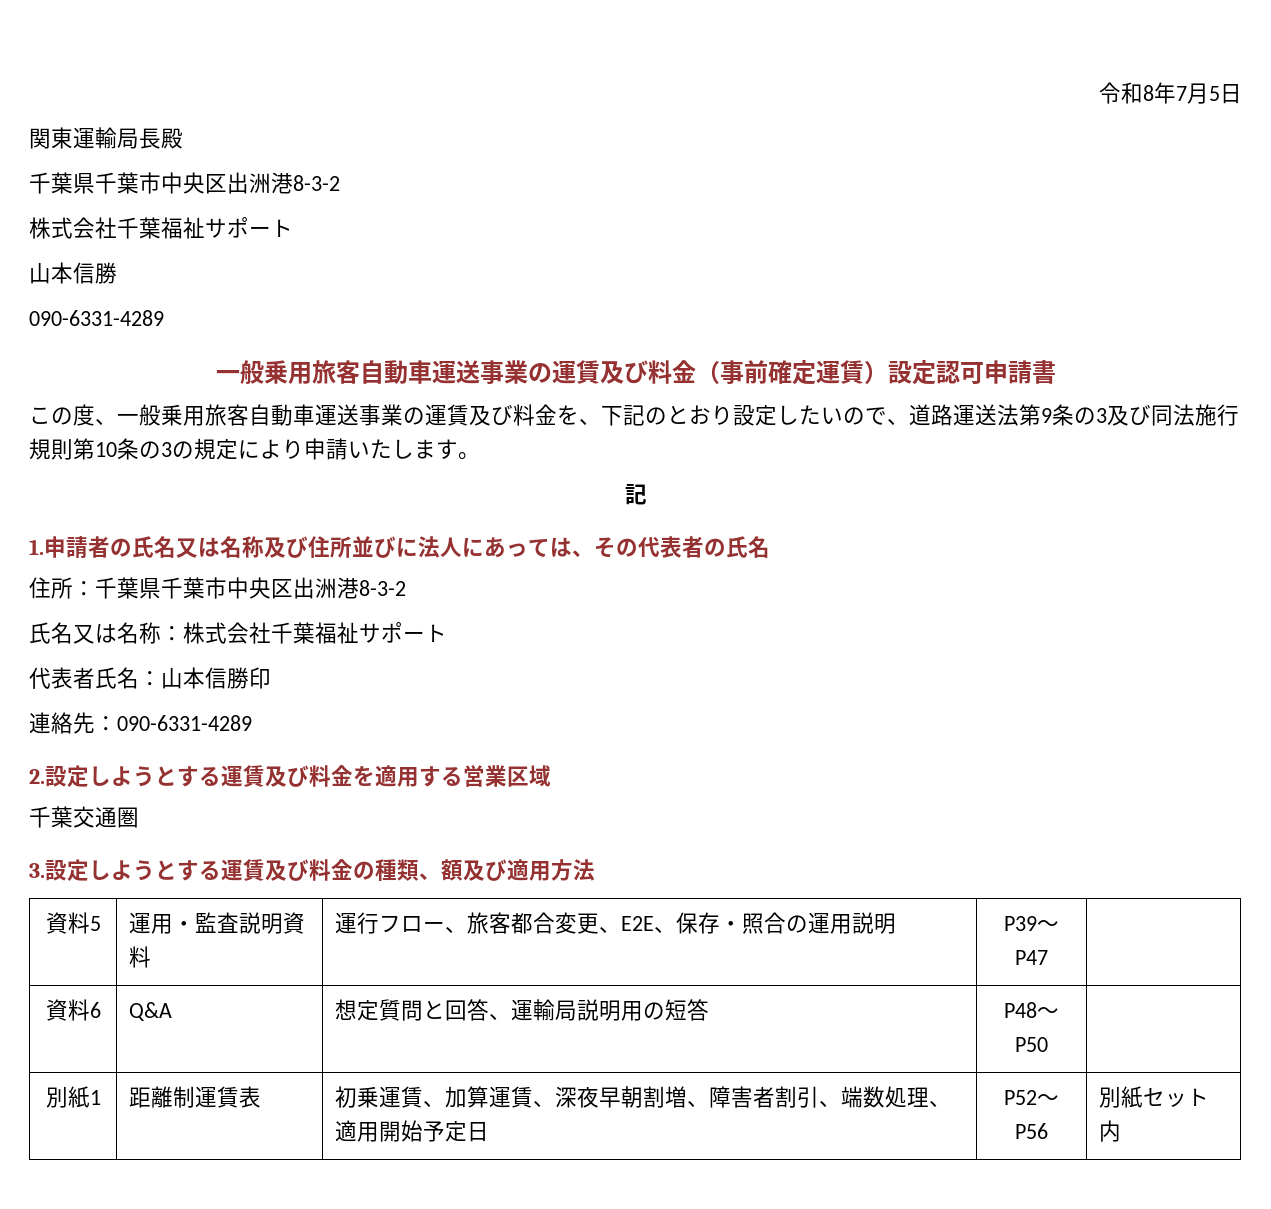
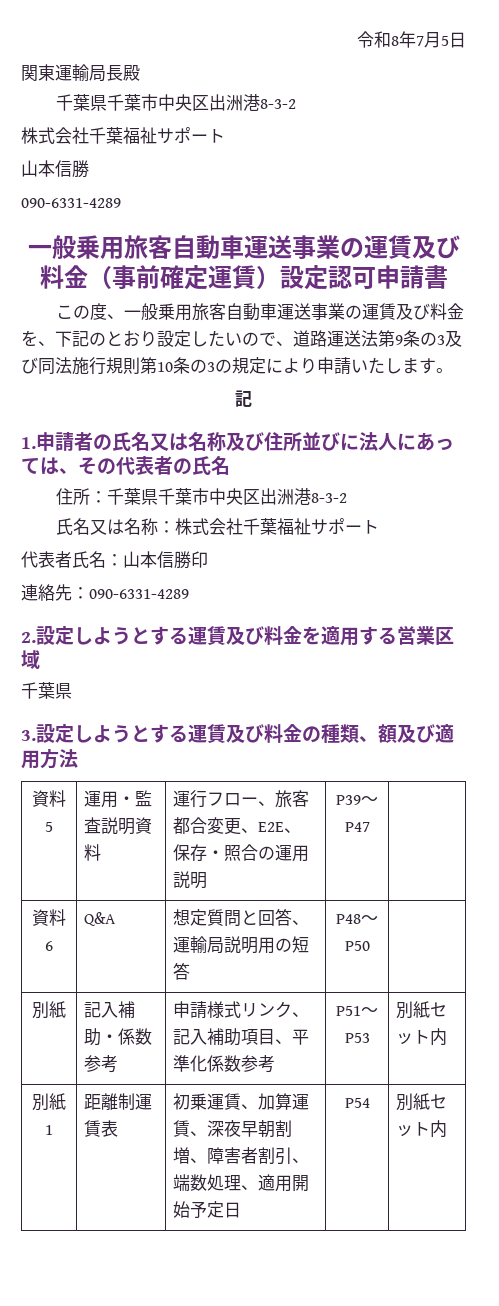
  2.設定しようとする運賃及び料金を適用する営業区域
- 千葉交通圏
+ 千葉県
+ 別紙 | 記入補助・係数参考 | 申請様式リンク、記入補助項目、平準化係数参考 | P51〜P53 | 別紙セット内
- 別紙1 | 距離制運賃表 | 初乗運賃、加算運賃、深夜早朝割増、障害者割引、端数処理、適用開始予定日 | P52〜P56 | 別紙セット内
+ 別紙1 | 距離制運賃表 | 初乗運賃、加算運賃、深夜早朝割増、障害者割引、端数処理、適用開始予定日 | P54 | 別紙セット内

